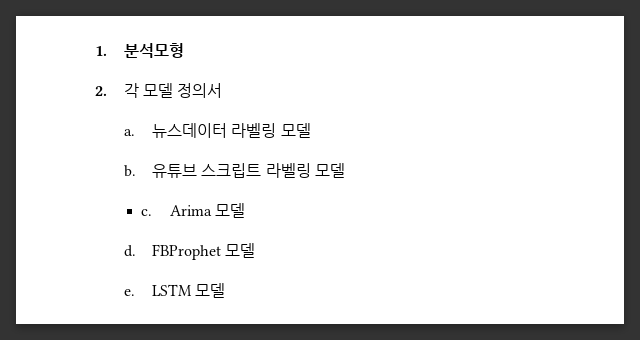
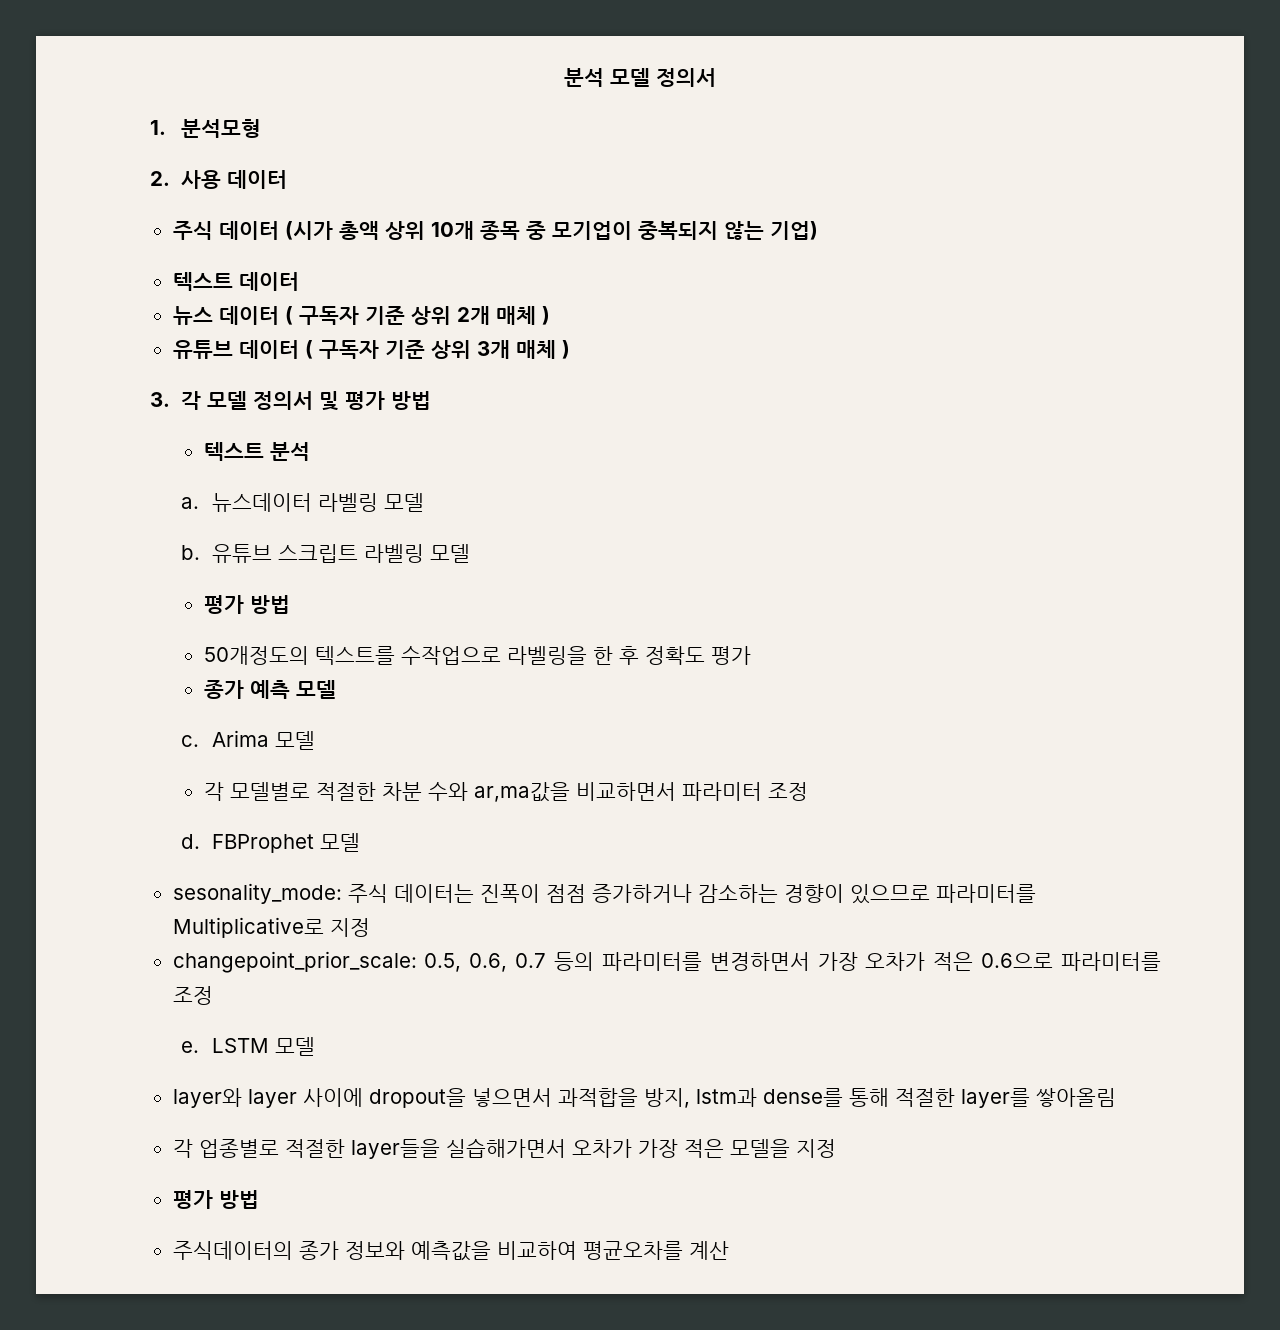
+ 분석 모델 정의서
- 2. 각 모델 정의서
+ 2. 사용 데이터
+ 주식 데이터 (시가 총액 상위 10개 종목 중 모기업이 중복되지 않는 기업)
+ 텍스트 데이터
+ 뉴스 데이터 ( 구독자 기준 상위 2개 매체 )
+ 유튜브 데이터 ( 구독자 기준 상위 3개 매체 )
+ 3. 각 모델 정의서 및 평가 방법
+ 텍스트 분석
  유튜브 스크립트 라벨링 모델
+ 평가 방법
+ 50개정도의 텍스트를 수작업으로 라벨링을 한 후 정확도 평가
+ 종가 예측 모델
  c. Arima 모델
+ 각 모델별로 적절한 차분 수와 ar,ma값을 비교하면서 파라미터 조정
  d. FBProphet 모델
+ sesonality_mode: 주식 데이터는 진폭이 점점 증가하거나 감소하는 경향이 있으므로 파라미터를 Multiplicative로 지정
+ changepoint_prior_scale: 0.5, 0.6, 0.7 등의 파라미터를 변경하면서 가장 오차가 적은 0.6으로 파라미터를 조정
  e. LSTM 모델
+ layer와 layer 사이에 dropout을 넣으면서 과적합을 방지, lstm과 dense를 통해 적절한 layer를 쌓아올림
+ 각 업종별로 적절한 layer들을 실습해가면서 오차가 가장 적은 모델을 지정
+ 평가 방법
+ 주식데이터의 종가 정보와 예측값을 비교하여 평균오차를 계산

